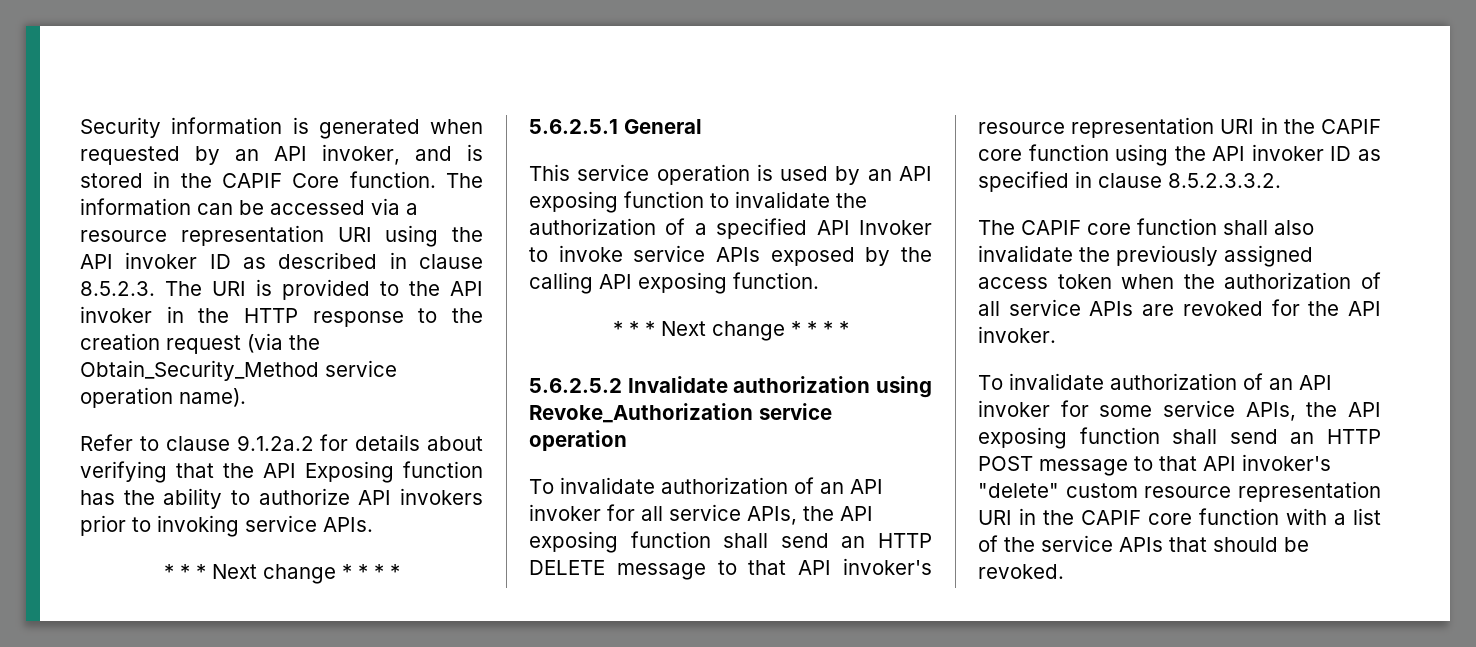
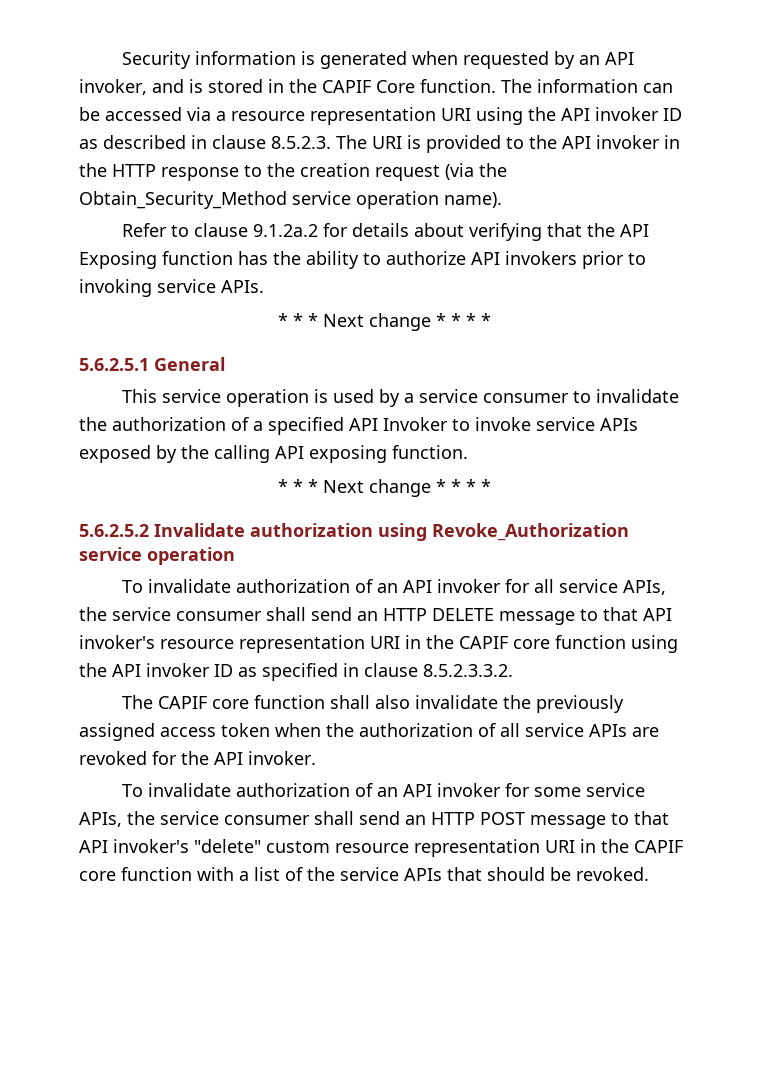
- This service operation is used by an API exposing function to invalidate the authorization of a specified API Invoker to invoke service APIs exposed by the calling API exposing function.
+ This service operation is used by a service consumer to invalidate the authorization of a specified API Invoker to invoke service APIs exposed by the calling API exposing function.
- To invalidate authorization of an API invoker for all service APIs, the API exposing function shall send an HTTP DELETE message to that API invoker's resource representation URI in the CAPIF core function using the API invoker ID as specified in clause 8.5.2.3.3.2.
+ To invalidate authorization of an API invoker for all service APIs, the service consumer shall send an HTTP DELETE message to that API invoker's resource representation URI in the CAPIF core function using the API invoker ID as specified in clause 8.5.2.3.3.2.
- To invalidate authorization of an API invoker for some service APIs, the API exposing function shall send an HTTP POST message to that API invoker's "delete" custom resource representation URI in the CAPIF core function with a list of the service APIs that should be revoked.
+ To invalidate authorization of an API invoker for some service APIs, the service consumer shall send an HTTP POST message to that API invoker's "delete" custom resource representation URI in the CAPIF core function with a list of the service APIs that should be revoked.

